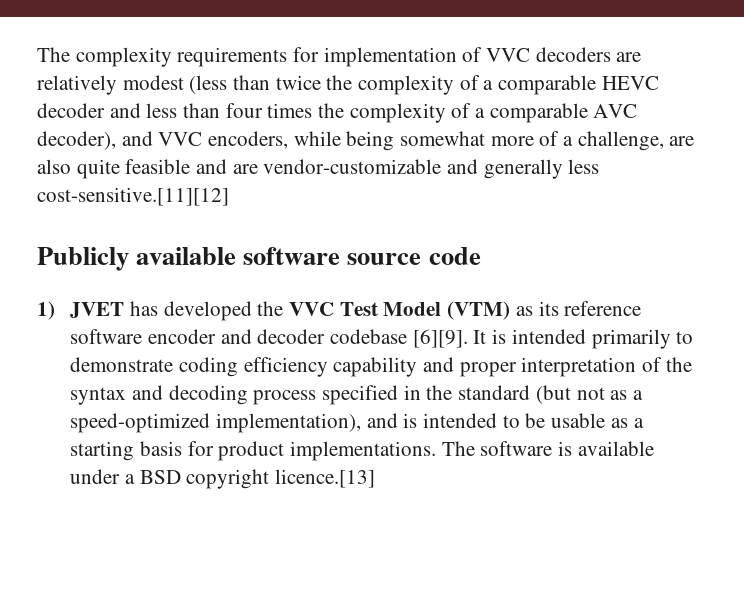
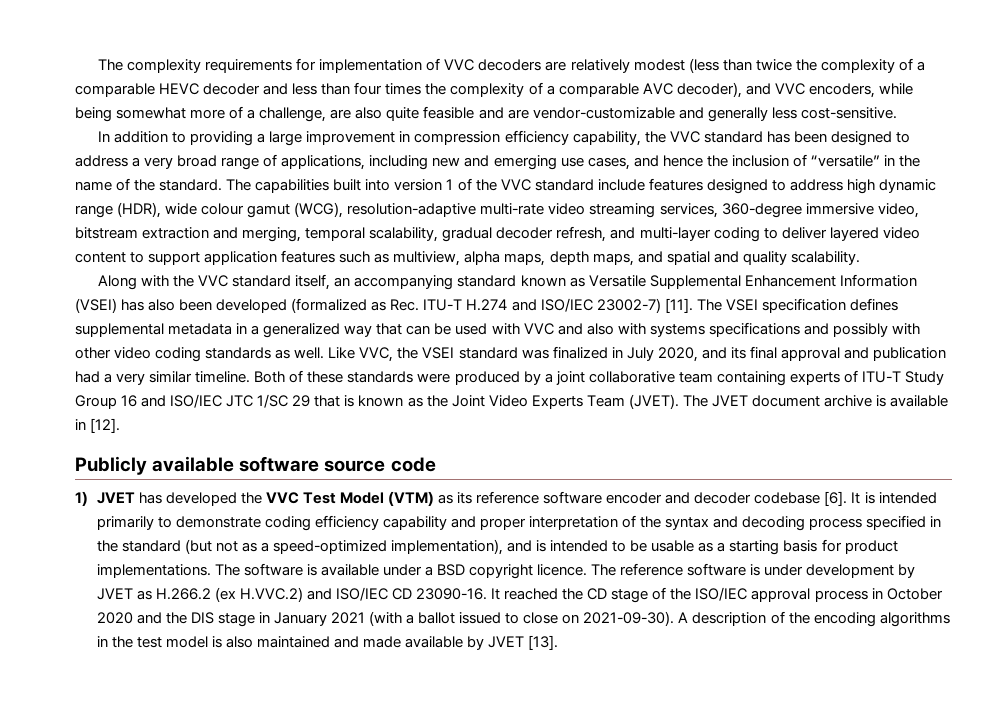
- The complexity requirements for implementation of VVC decoders are relatively modest (less than twice the complexity of a comparable HEVC decoder and less than four times the complexity of a comparable AVC decoder), and VVC encoders, while being somewhat more of a challenge, are also quite feasible and are vendor-customizable and generally less cost-sensitive.[11][12]
+ The complexity requirements for implementation of VVC decoders are relatively modest (less than twice the complexity of a comparable HEVC decoder and less than four times the complexity of a comparable AVC decoder), and VVC encoders, while being somewhat more of a challenge, are also quite feasible and are vendor-customizable and generally less cost-sensitive.
+ In addition to providing a large improvement in compression efficiency capability, the VVC standard has been designed to address a very broad range of applications, including new and emerging use cases, and hence the inclusion of “versatile” in the name of the standard. The capabilities built into version 1 of the VVC standard include features designed to address high dynamic range (HDR), wide colour gamut (WCG), resolution-adaptive multi-rate video streaming services, 360-degree immersive video, bitstream extraction and merging, temporal scalability, gradual decoder refresh, and multi-layer coding to deliver layered video content to support application features such as multiview, alpha maps, depth maps, and spatial and quality scalability.
+ Along with the VVC standard itself, an accompanying standard known as Versatile Supplemental Enhancement Information (VSEI) has also been developed (formalized as Rec. ITU-T H.274 and ISO/IEC 23002-7) [11]. The VSEI specification defines supplemental metadata in a generalized way that can be used with VVC and also with systems specifications and possibly with other video coding standards as well. Like VVC, the VSEI standard was finalized in July 2020, and its final approval and publication had a very similar timeline. Both of these standards were produced by a joint collaborative team containing experts of ITU-T Study Group 16 and ISO/IEC JTC 1/SC 29 that is known as the Joint Video Experts Team (JVET). The JVET document archive is available in [12].
- 1) JVET has developed the VVC Test Model (VTM) as its reference software encoder and decoder codebase [6][9].
+ 1) JVET has developed the VVC Test Model (VTM) as its reference software encoder and decoder codebase [6].
- The software is available under a BSD copyright licence.[13]
+ The software is available under a BSD copyright licence. The reference software is under development by JVET as H.266.2 (ex H.VVC.2) and ISO/IEC CD 23090-16. It reached the CD stage of the ISO/IEC approval process in October 2020 and the DIS stage in January 2021 (with a ballot issued to close on 2021-09-30). A description of the encoding algorithms in the test model is also maintained and made available by JVET [13].

